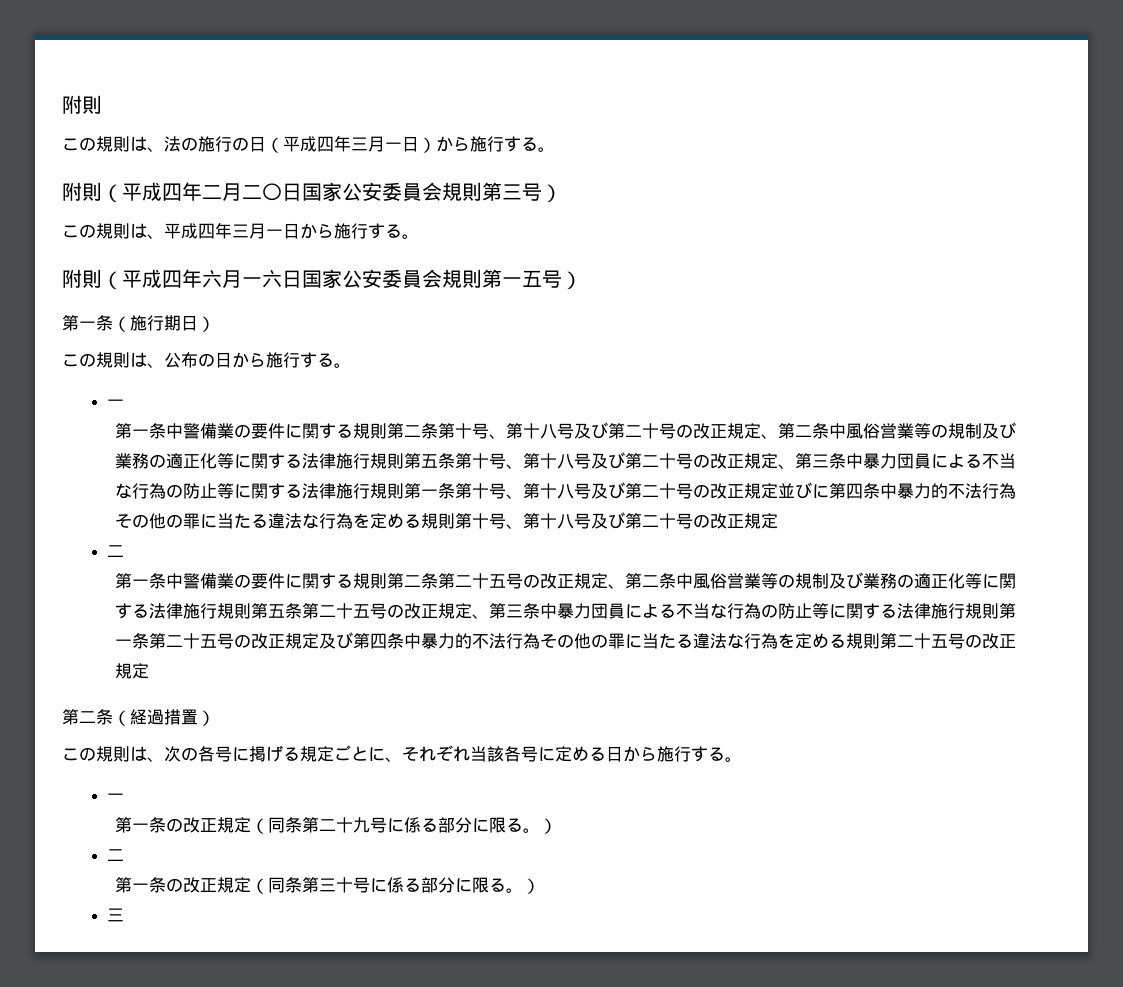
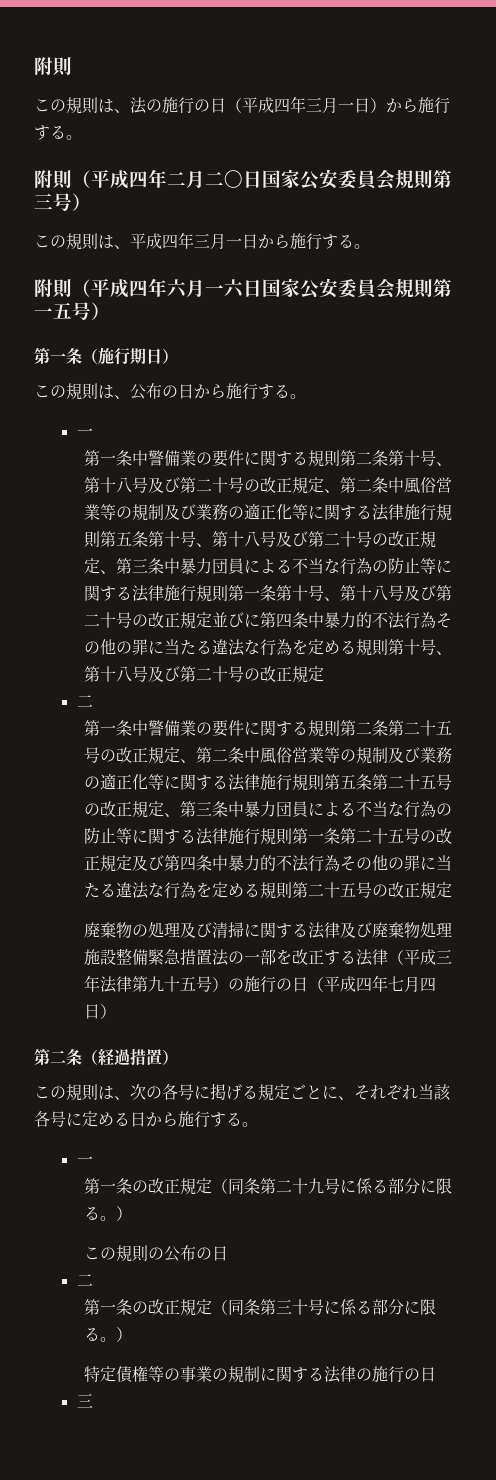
+ 廃棄物の処理及び清掃に関する法律及び廃棄物処理施設整備緊急措置法の一部を改正する法律（平成三年法律第九十五号）の施行の日（平成四年七月四日）
+ この規則の公布の日
+ 特定債権等の事業の規制に関する法律の施行の日

